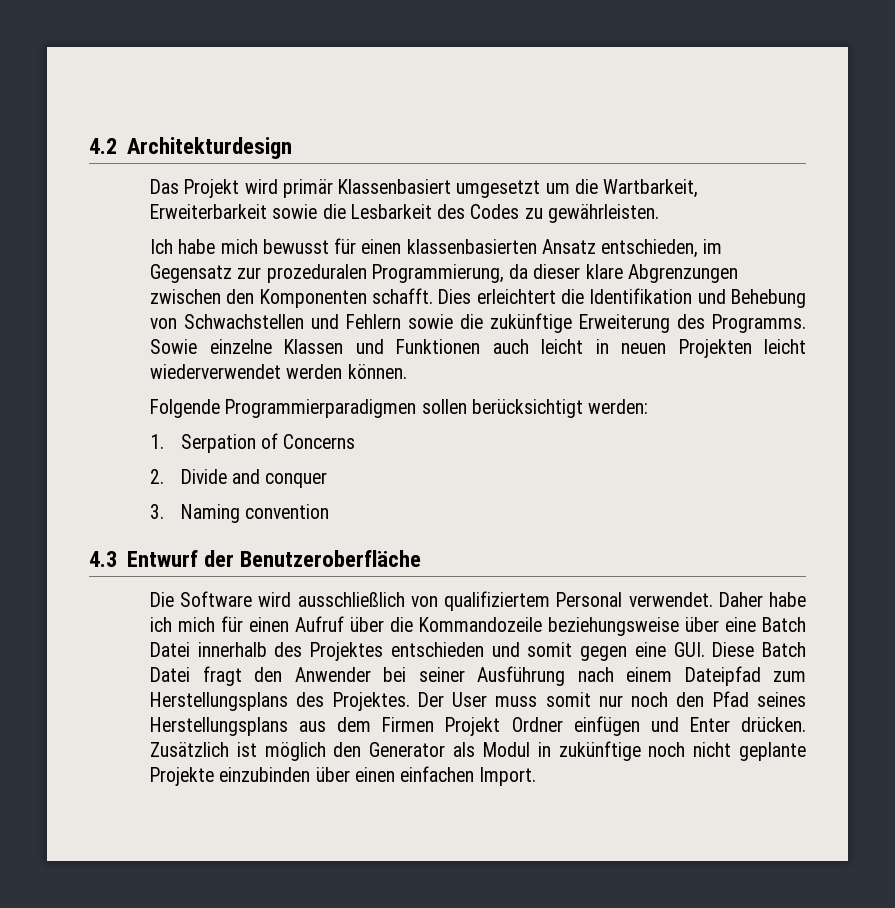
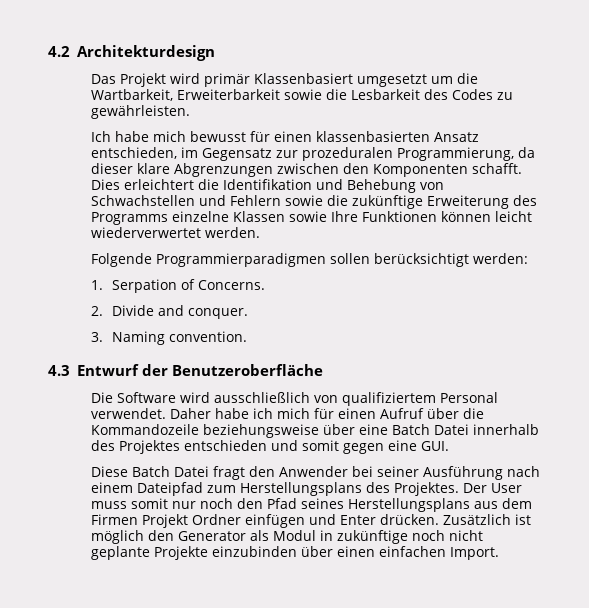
- Dies erleichtert die Identifikation und Behebung von Schwachstellen und Fehlern sowie die zukünftige Erweiterung des Programms. Sowie einzelne Klassen und Funktionen auch leicht in neuen Projekten leicht wiederverwendet werden können.
+ Dies erleichtert die Identifikation und Behebung von Schwachstellen und Fehlern sowie die zukünftige Erweiterung des Programms einzelne Klassen sowie Ihre Funktionen können leicht wiederverwertet werden.
- 1. Serpation of Concerns
+ 1. Serpation of Concerns.
- 2. Divide and conquer
+ 2. Divide and conquer.
- 3. Naming convention
+ 3. Naming convention.
- Daher habe ich mich für einen Aufruf über die Kommandozeile beziehungsweise über eine Batch Datei innerhalb des Projektes entschieden und somit gegen eine GUI. Diese Batch Datei fragt den Anwender bei seiner Ausführung nach einem Dateipfad zum Herstellungsplans des Projektes.
+ Daher habe ich mich für einen Aufruf über die Kommandozeile beziehungsweise über eine Batch Datei innerhalb des Projektes entschieden und somit gegen eine GUI.
+ Diese Batch Datei fragt den Anwender bei seiner Ausführung nach einem Dateipfad zum Herstellungsplans des Projektes.

